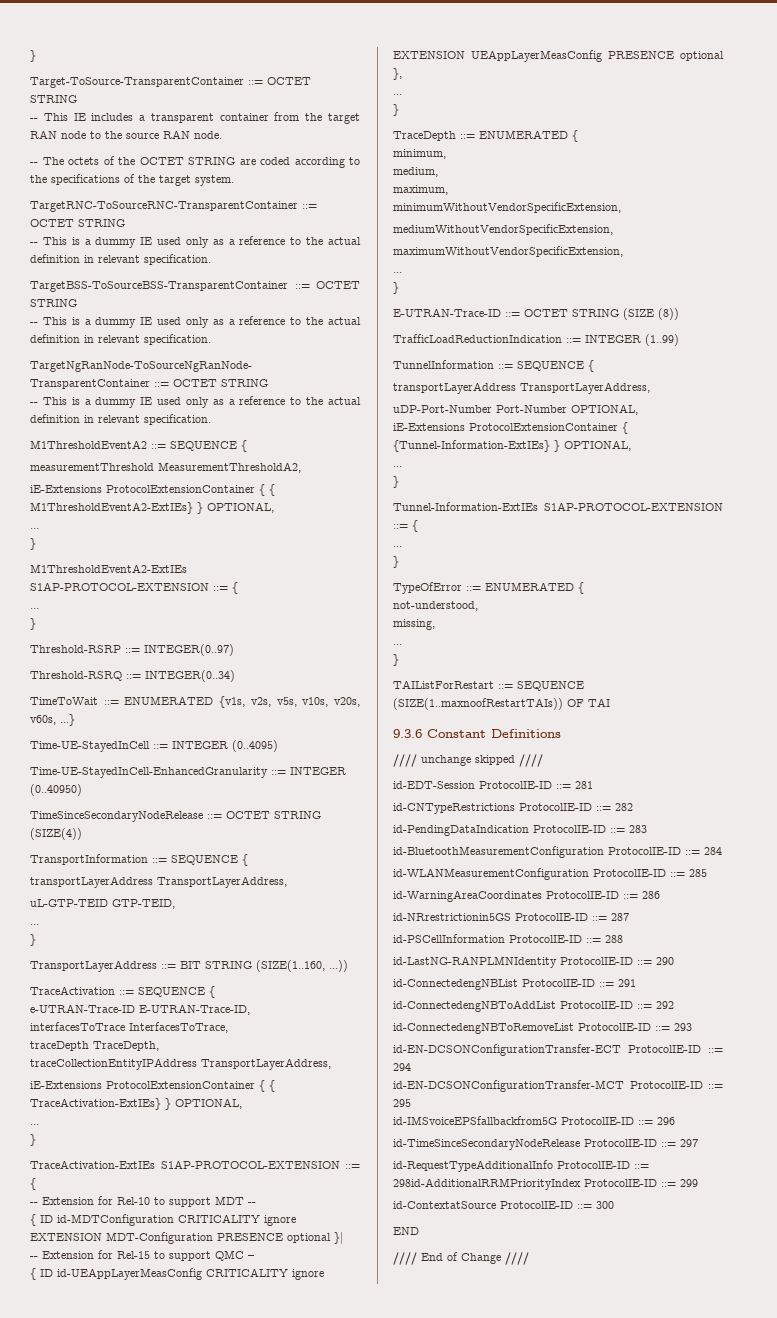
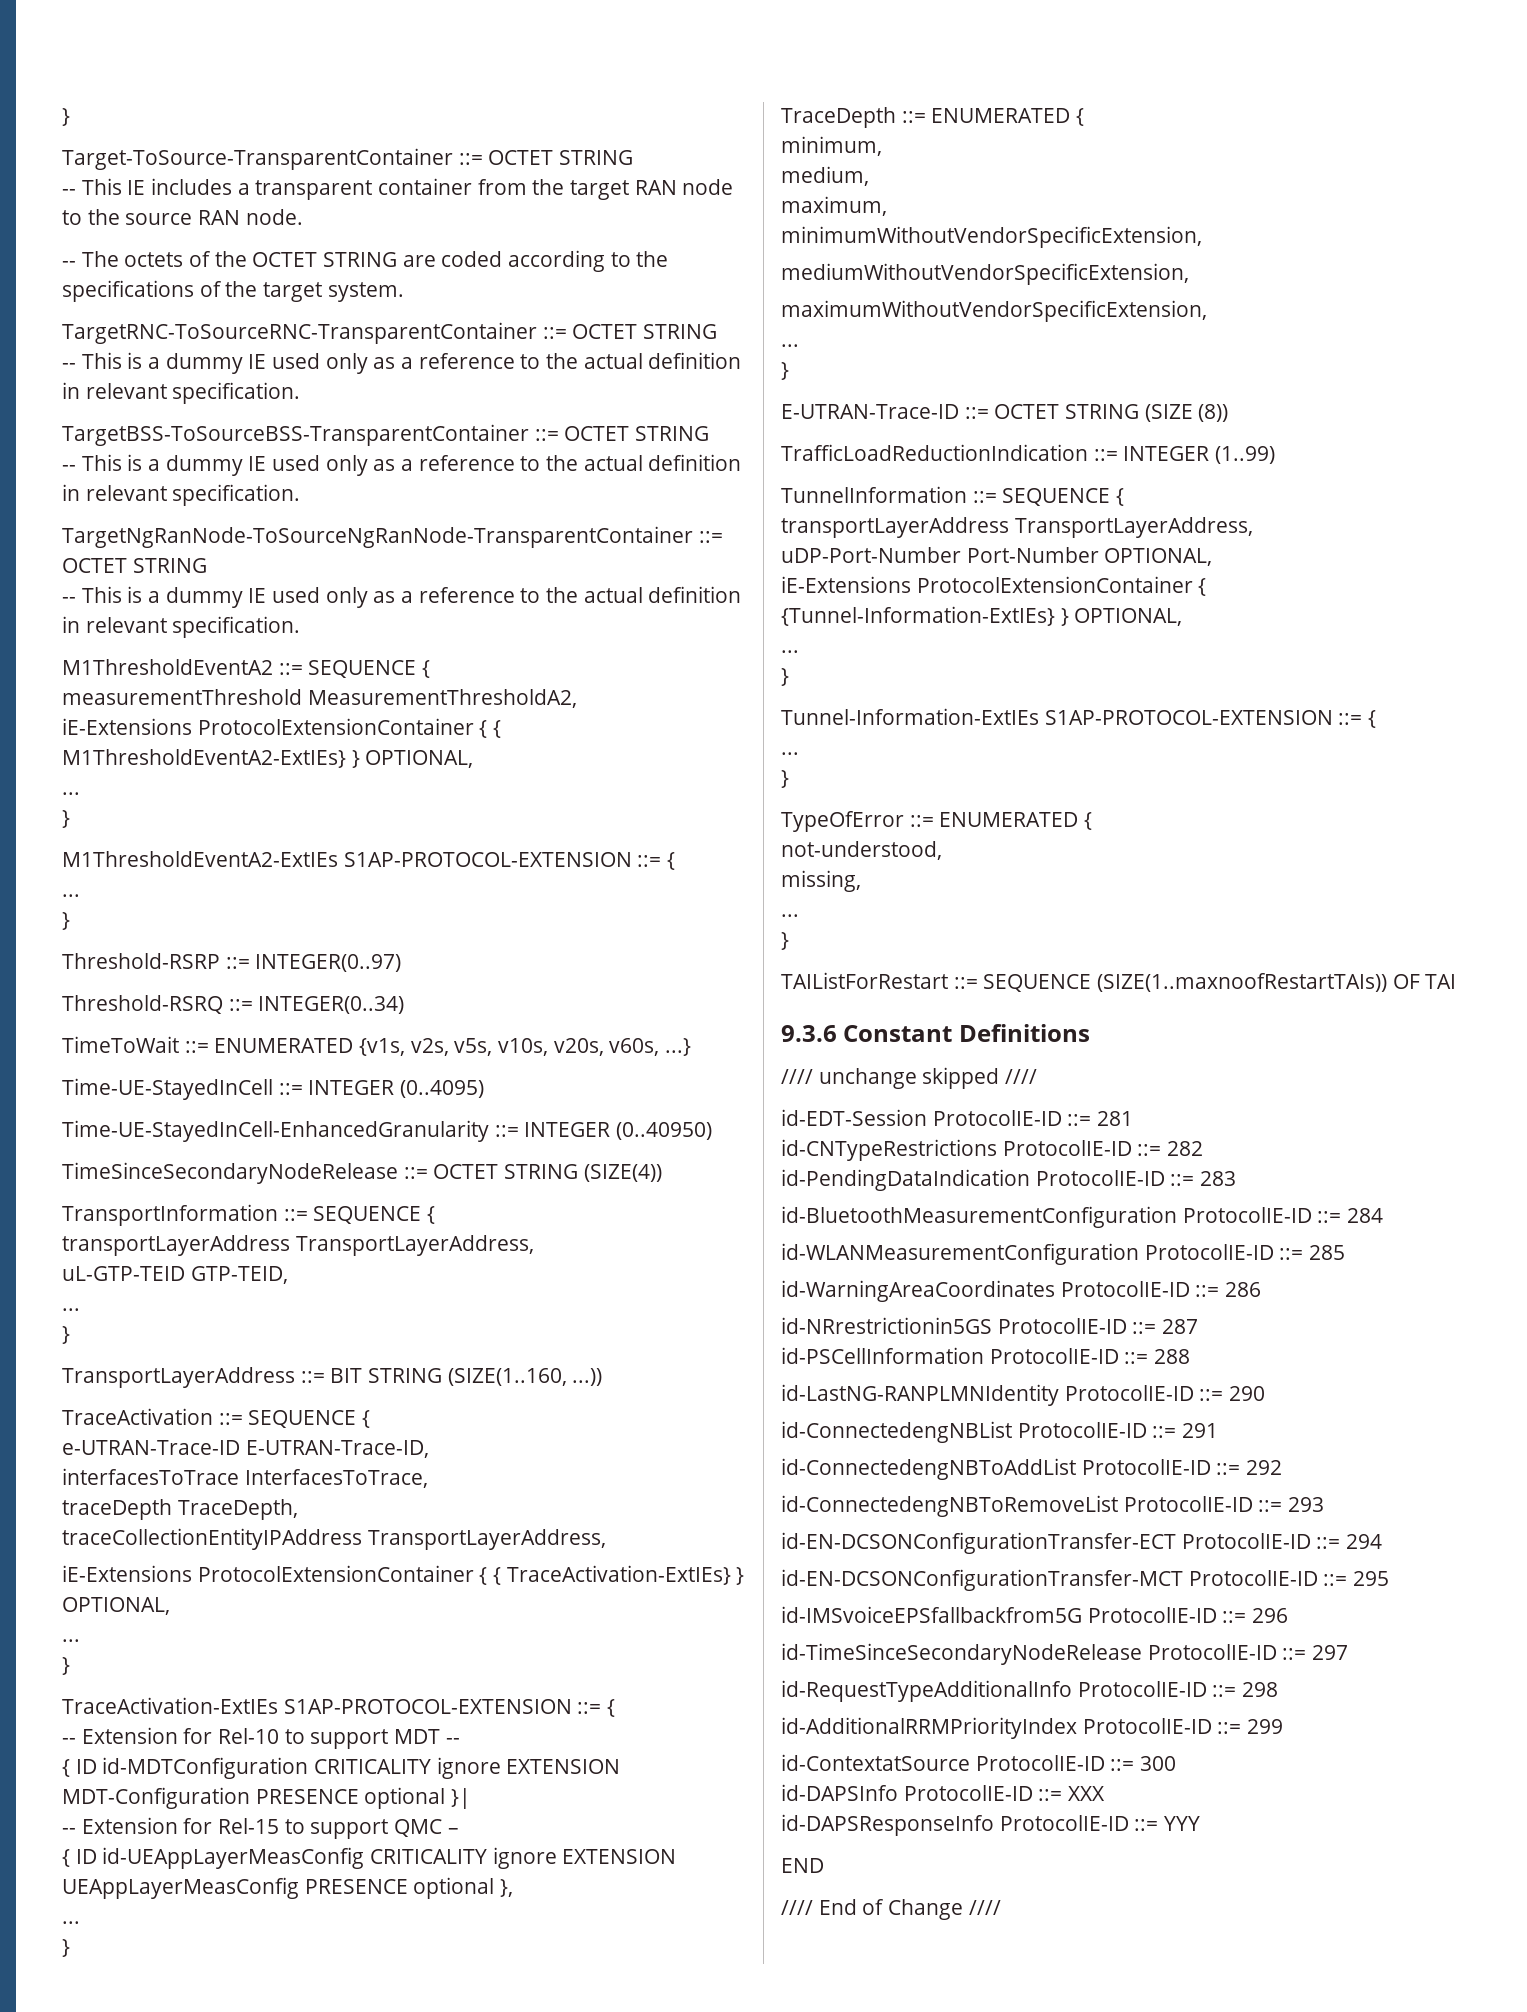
- id-RequestTypeAdditionalInfo ProtocolIE-ID ::= 298id-AdditionalRRMPriorityIndex ProtocolIE-ID ::= 299
+ id-RequestTypeAdditionalInfo ProtocolIE-ID ::= 298
+ id-AdditionalRRMPriorityIndex ProtocolIE-ID ::= 299
+ id-DAPSInfo ProtocolIE-ID ::= XXX
+ id-DAPSResponseInfo ProtocolIE-ID ::= YYY

